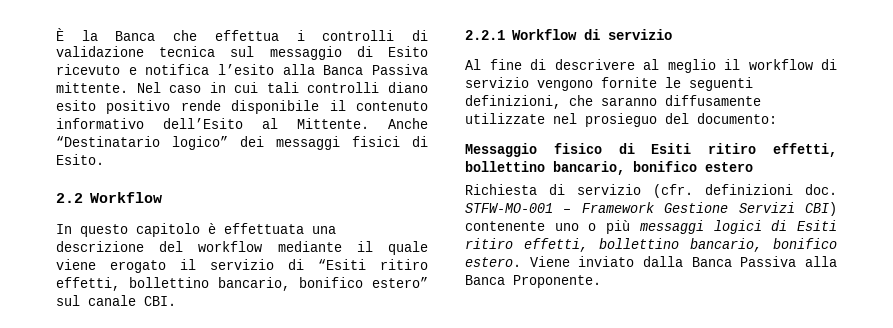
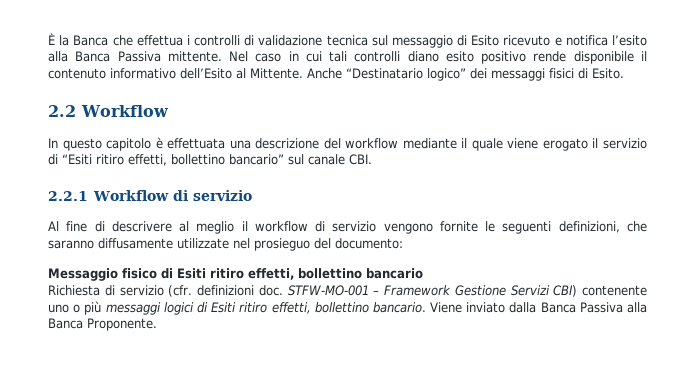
- In questo capitolo è effettuata una descrizione del workflow mediante il quale viene erogato il servizio di “Esiti ritiro effetti, bollettino bancario, bonifico estero” sul canale CBI.
+ In questo capitolo è effettuata una descrizione del workflow mediante il quale viene erogato il servizio di “Esiti ritiro effetti, bollettino bancario” sul canale CBI.
- Messaggio fisico di Esiti ritiro effetti, bollettino bancario, bonifico estero
+ Messaggio fisico di Esiti ritiro effetti, bollettino bancario
- STFW-MO-001 – Framework Gestione Servizi CBI) contenente uno o più messaggi logici di Esiti ritiro effetti, bollettino bancario, bonifico estero.
+ STFW-MO-001 – Framework Gestione Servizi CBI) contenente uno o più messaggi logici di Esiti ritiro effetti, bollettino bancario.

